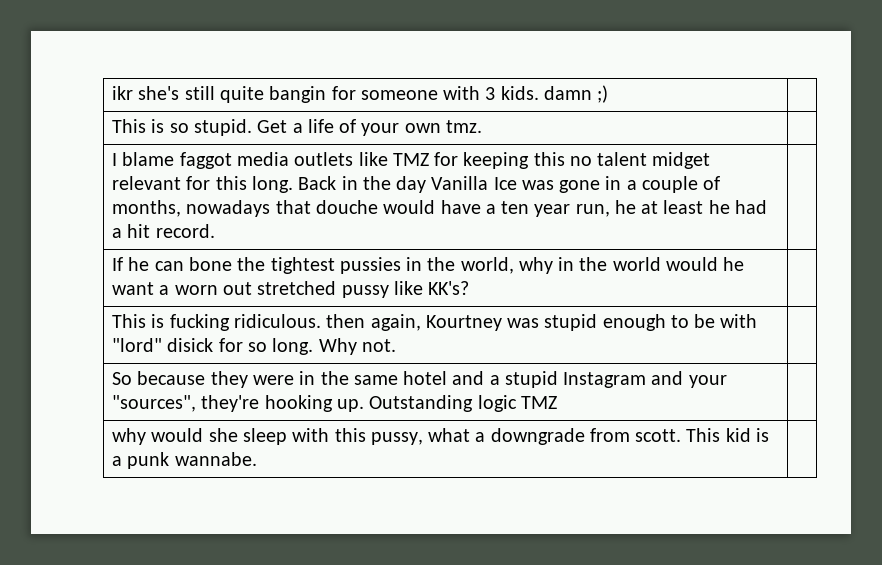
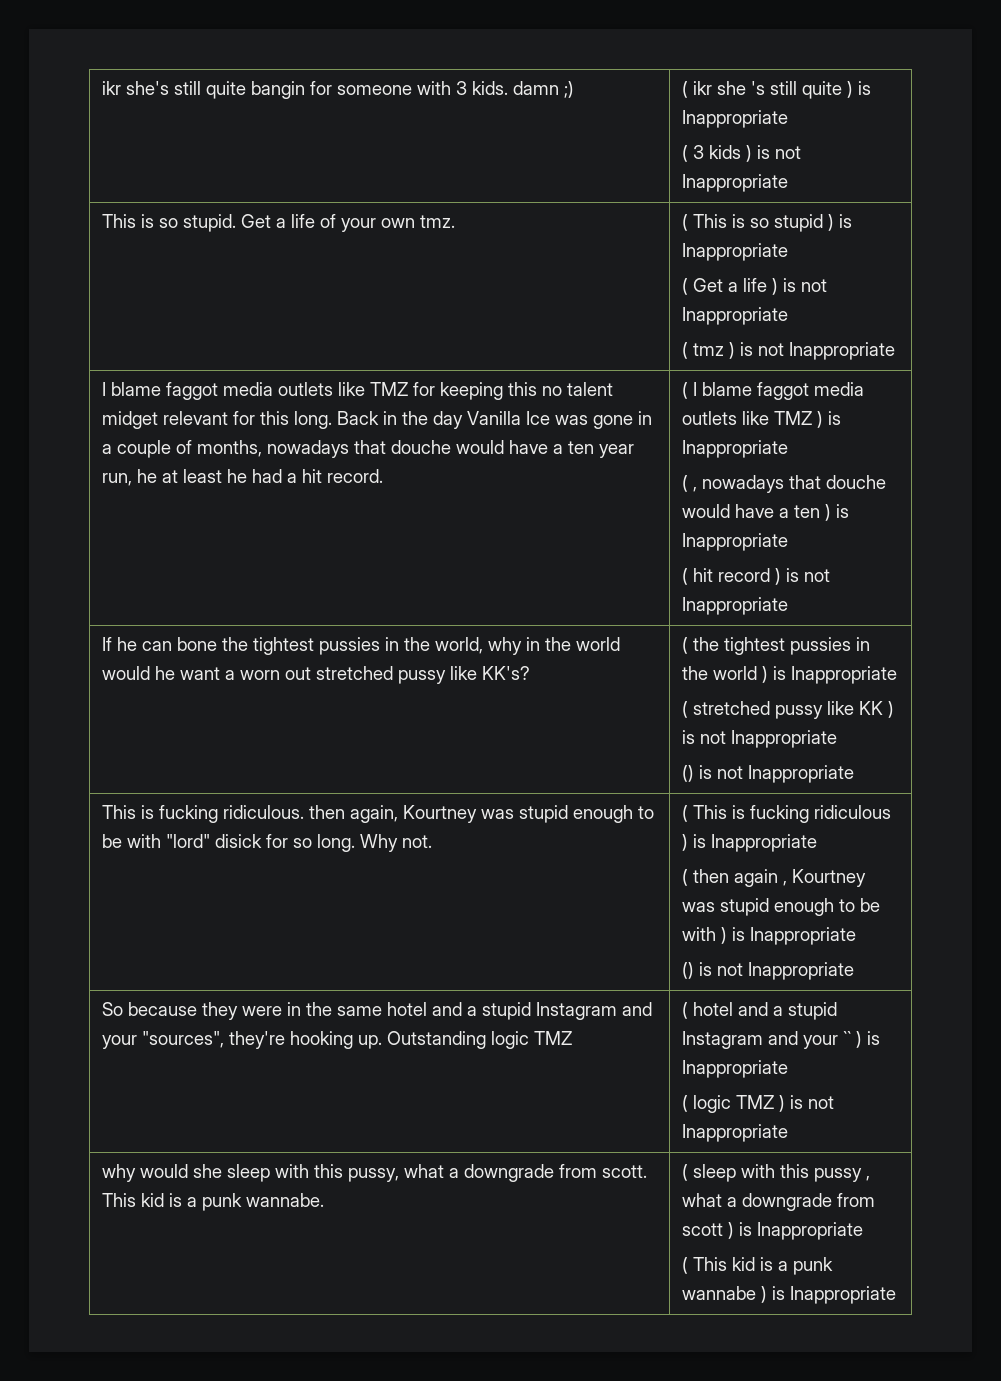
- ikr she's still quite bangin for someone with 3 kids. damn ;) |
+ ikr she's still quite bangin for someone with 3 kids. damn ;) | ( ikr she 's still quite ) is Inappropriate
+ ( 3 kids ) is not Inappropriate
- This is so stupid. Get a life of your own tmz. |
+ This is so stupid. Get a life of your own tmz. | ( This is so stupid ) is Inappropriate
+ ( Get a life ) is not Inappropriate
+ ( tmz ) is not Inappropriate
+ ( I blame faggot media outlets like TMZ ) is Inappropriate
+ ( , nowadays that douche would have a ten ) is Inappropriate
+ ( hit record ) is not Inappropriate
+ ( the tightest pussies in the world ) is Inappropriate
+ ( stretched pussy like KK ) is not Inappropriate
+ () is not Inappropriate
+ ( This is fucking ridiculous ) is Inappropriate
+ ( then again , Kourtney was stupid enough to be with ) is Inappropriate
+ () is not Inappropriate
- So because they were in the same hotel and a stupid Instagram and your "sources", they're hooking up. Outstanding logic TMZ |
+ So because they were in the same hotel and a stupid Instagram and your "sources", they're hooking up. Outstanding logic TMZ | ( hotel and a stupid Instagram and your `` ) is Inappropriate
+ ( logic TMZ ) is not Inappropriate
+ ( sleep with this pussy , what a downgrade from scott ) is Inappropriate
+ ( This kid is a punk wannabe ) is Inappropriate

